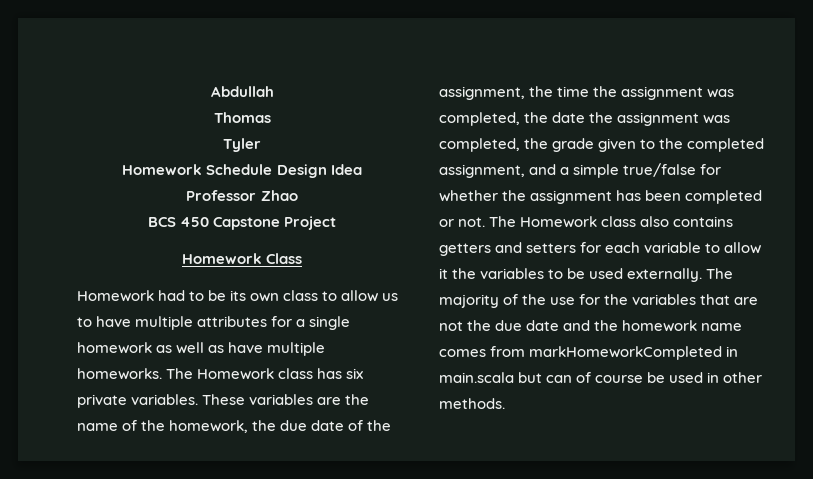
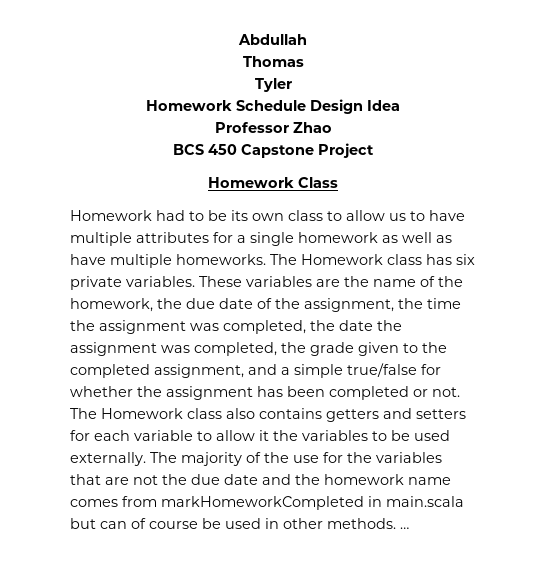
+ …

